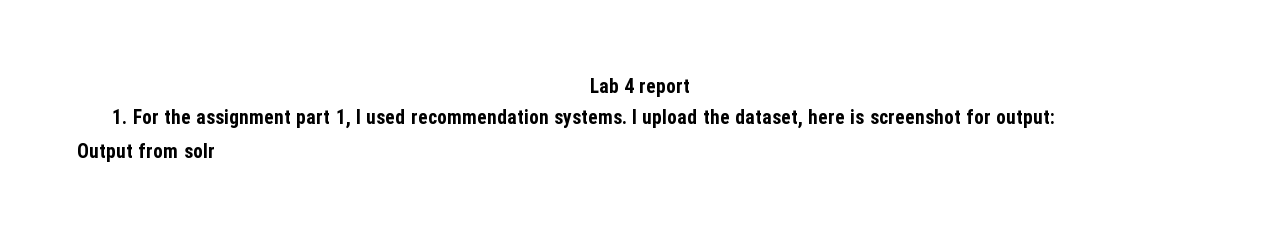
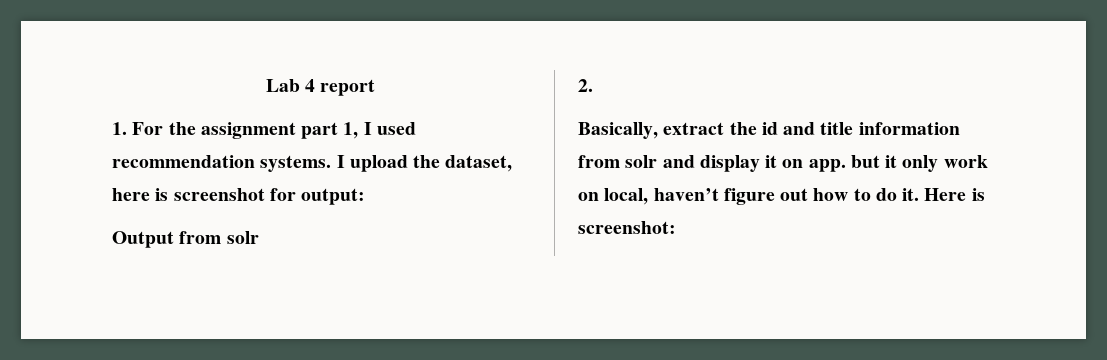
+ 2.
+ Basically, extract the id and title information from solr and display it on app. but it only work on local, haven’t figure out how to do it. Here is screenshot:

